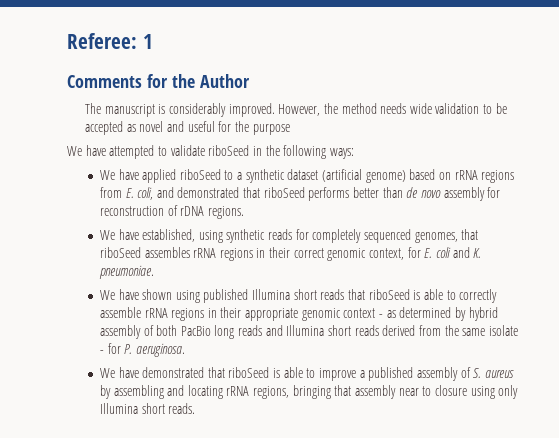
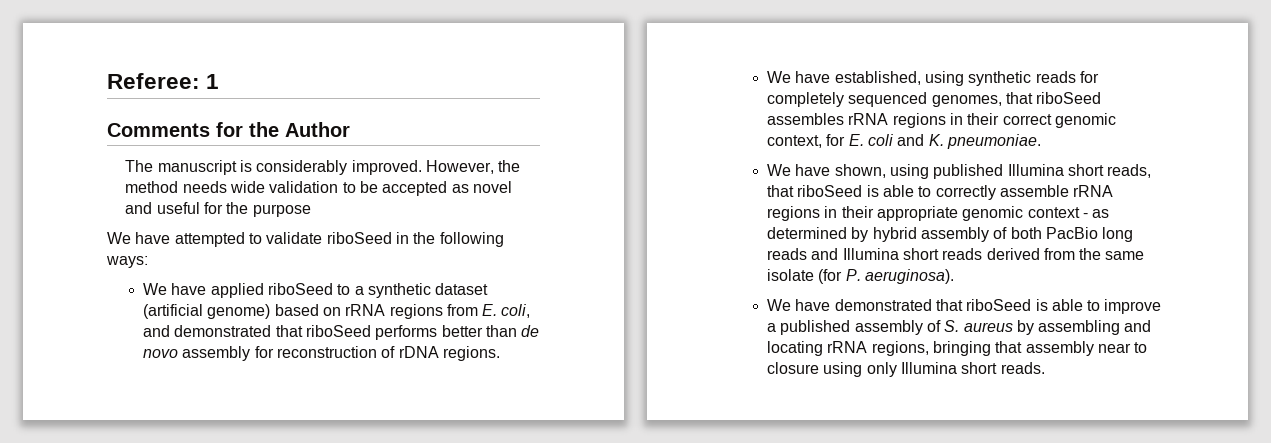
- We have shown using published Illumina short reads that riboSeed is able to correctly assemble rRNA regions in their appropriate genomic context - as determined by hybrid assembly of both PacBio long reads and Illumina short reads derived from the same isolate - for P. aeruginosa.
+ We have shown, using published Illumina short reads, that riboSeed is able to correctly assemble rRNA regions in their appropriate genomic context - as determined by hybrid assembly of both PacBio long reads and Illumina short reads derived from the same isolate (for P. aeruginosa).

